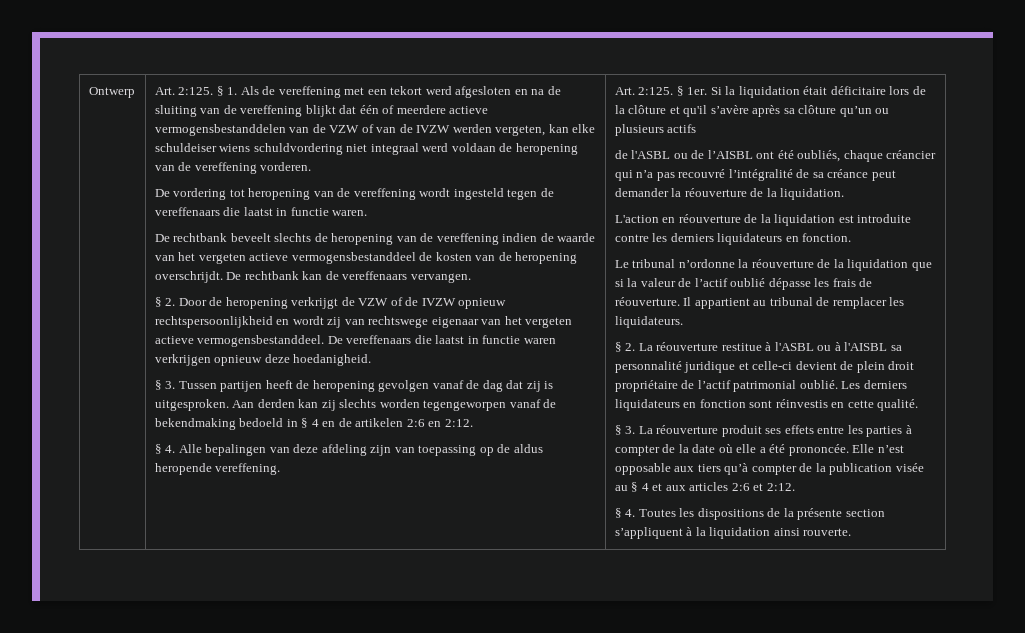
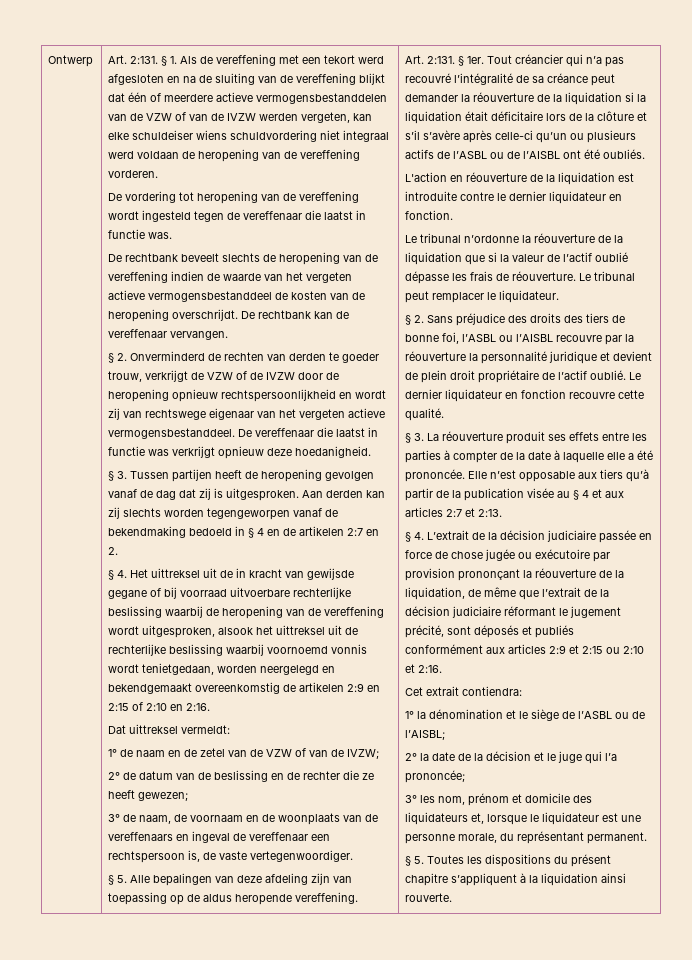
- Ontwerp | Art. 2:125.
+ Ontwerp | Art. 2:131.
- De vordering tot heropening van de vereffening wordt ingesteld tegen de vereffenaars die laatst in functie waren.
+ De vordering tot heropening van de vereffening wordt ingesteld tegen de vereffenaar die laatst in functie was.
- De rechtbank kan de vereffenaars vervangen.
+ De rechtbank kan de vereffenaar vervangen.
- § 2. Door de heropening verkrijgt de VZW of de IVZW opnieuw rechtspersoonlijkheid en wordt zij van rechtswege eigenaar van het vergeten actieve vermogensbestanddeel.
+ § 2. Onverminderd de rechten van derden te goeder trouw, verkrijgt de VZW of de IVZW door de heropening opnieuw rechtspersoonlijkheid en wordt zij van rechtswege eigenaar van het vergeten actieve vermogensbestanddeel.
- De vereffenaars die laatst in functie waren verkrijgen opnieuw deze hoedanigheid.
+ De vereffenaar die laatst in functie was verkrijgt opnieuw deze hoedanigheid.
- Aan derden kan zij slechts worden tegengeworpen vanaf de bekendmaking bedoeld in § 4 en de artikelen 2:6 en 2:12.
- § 4. Alle bepalingen van deze afdeling zijn van toepassing op de aldus heropende vereffening. | Art. 2:125.
+ Aan derden kan zij slechts worden tegengeworpen vanaf de bekendmaking bedoeld in § 4 en de artikelen 2:7 en 2.
+ § 4. Het uittreksel uit de in kracht van gewijsde gegane of bij voorraad uitvoerbare rechterlijke beslissing waarbij de heropening van de vereffening wordt uitgesproken, alsook het uittreksel uit de rechterlijke beslissing waarbij voornoemd vonnis wordt tenietgedaan, worden neergelegd en bekendgemaakt overeenkomstig de artikelen 2:9 en 2:15 of 2:10 en 2:16.
+ Dat uittreksel vermeldt:
+ 1° de naam en de zetel van de VZW of van de IVZW;
+ 2° de datum van de beslissing en de rechter die ze heeft gewezen;
+ 3° de naam, de voornaam en de woonplaats van de vereffenaars en ingeval de vereffenaar een rechtspersoon is, de vaste vertegenwoordiger.
+ § 5. Alle bepalingen van deze afdeling zijn van toepassing op de aldus heropende vereffening. | Art. 2:131.
- Si la liquidation était déficitaire lors de la clôture et qu'il s’avère après sa clôture qu’un ou plusieurs actifs
- de l'ASBL ou de l’AISBL ont été oubliés, chaque créancier qui n’a pas recouvré l’intégralité de sa créance peut demander la réouverture de la liquidation.
+ Tout créancier qui n’a pas recouvré l’intégralité de sa créance peut demander la réouverture de la liquidation si la liquidation était déficitaire lors de la clôture et s’il s’avère après celle-ci qu’un ou plusieurs actifs de l’ASBL ou de l’AISBL ont été oubliés.
- L'action en réouverture de la liquidation est introduite contre les derniers liquidateurs en fonction.
+ L'action en réouverture de la liquidation est introduite contre le dernier liquidateur en fonction.
- Il appartient au tribunal de remplacer les liquidateurs.
- § 2. La réouverture restitue à l'ASBL ou à l'AISBL sa personnalité juridique et celle-ci devient de plein droit propriétaire de l’actif patrimonial oublié. Les derniers liquidateurs en fonction sont réinvestis en cette qualité.
+ Le tribunal peut remplacer le liquidateur.
+ § 2. Sans préjudice des droits des tiers de bonne foi, l’ASBL ou l’AISBL recouvre par la réouverture la personnalité juridique et devient de plein droit propriétaire de l’actif oublié. Le dernier liquidateur en fonction recouvre cette qualité.
- § 3. La réouverture produit ses effets entre les parties à compter de la date où elle a été prononcée.
+ § 3. La réouverture produit ses effets entre les parties à compter de la date à laquelle elle a été prononcée.
- Elle n’est opposable aux tiers qu’à compter de la publication visée au § 4 et aux articles 2:6 et 2:12.
- § 4. Toutes les dispositions de la présente section s’appliquent à la liquidation ainsi rouverte.
+ Elle n’est opposable aux tiers qu’à partir de la publication visée au § 4 et aux articles 2:7 et 2:13.
+ § 4. L’extrait de la décision judiciaire passée en force de chose jugée ou exécutoire par provision prononçant la réouverture de la liquidation, de même que l’extrait de la décision judiciaire réformant le jugement précité, sont déposés et publiés conformément aux articles 2:9 et 2:15 ou 2:10 et 2:16.
+ Cet extrait contiendra:
+ 1° la dénomination et le siège de l’ASBL ou de l’AISBL;
+ 2° la date de la décision et le juge qui l’a prononcée;
+ 3° les nom, prénom et domicile des liquidateurs et, lorsque le liquidateur est une personne morale, du représentant permanent.
+ § 5. Toutes les dispositions du présent chapitre s’appliquent à la liquidation ainsi rouverte.

